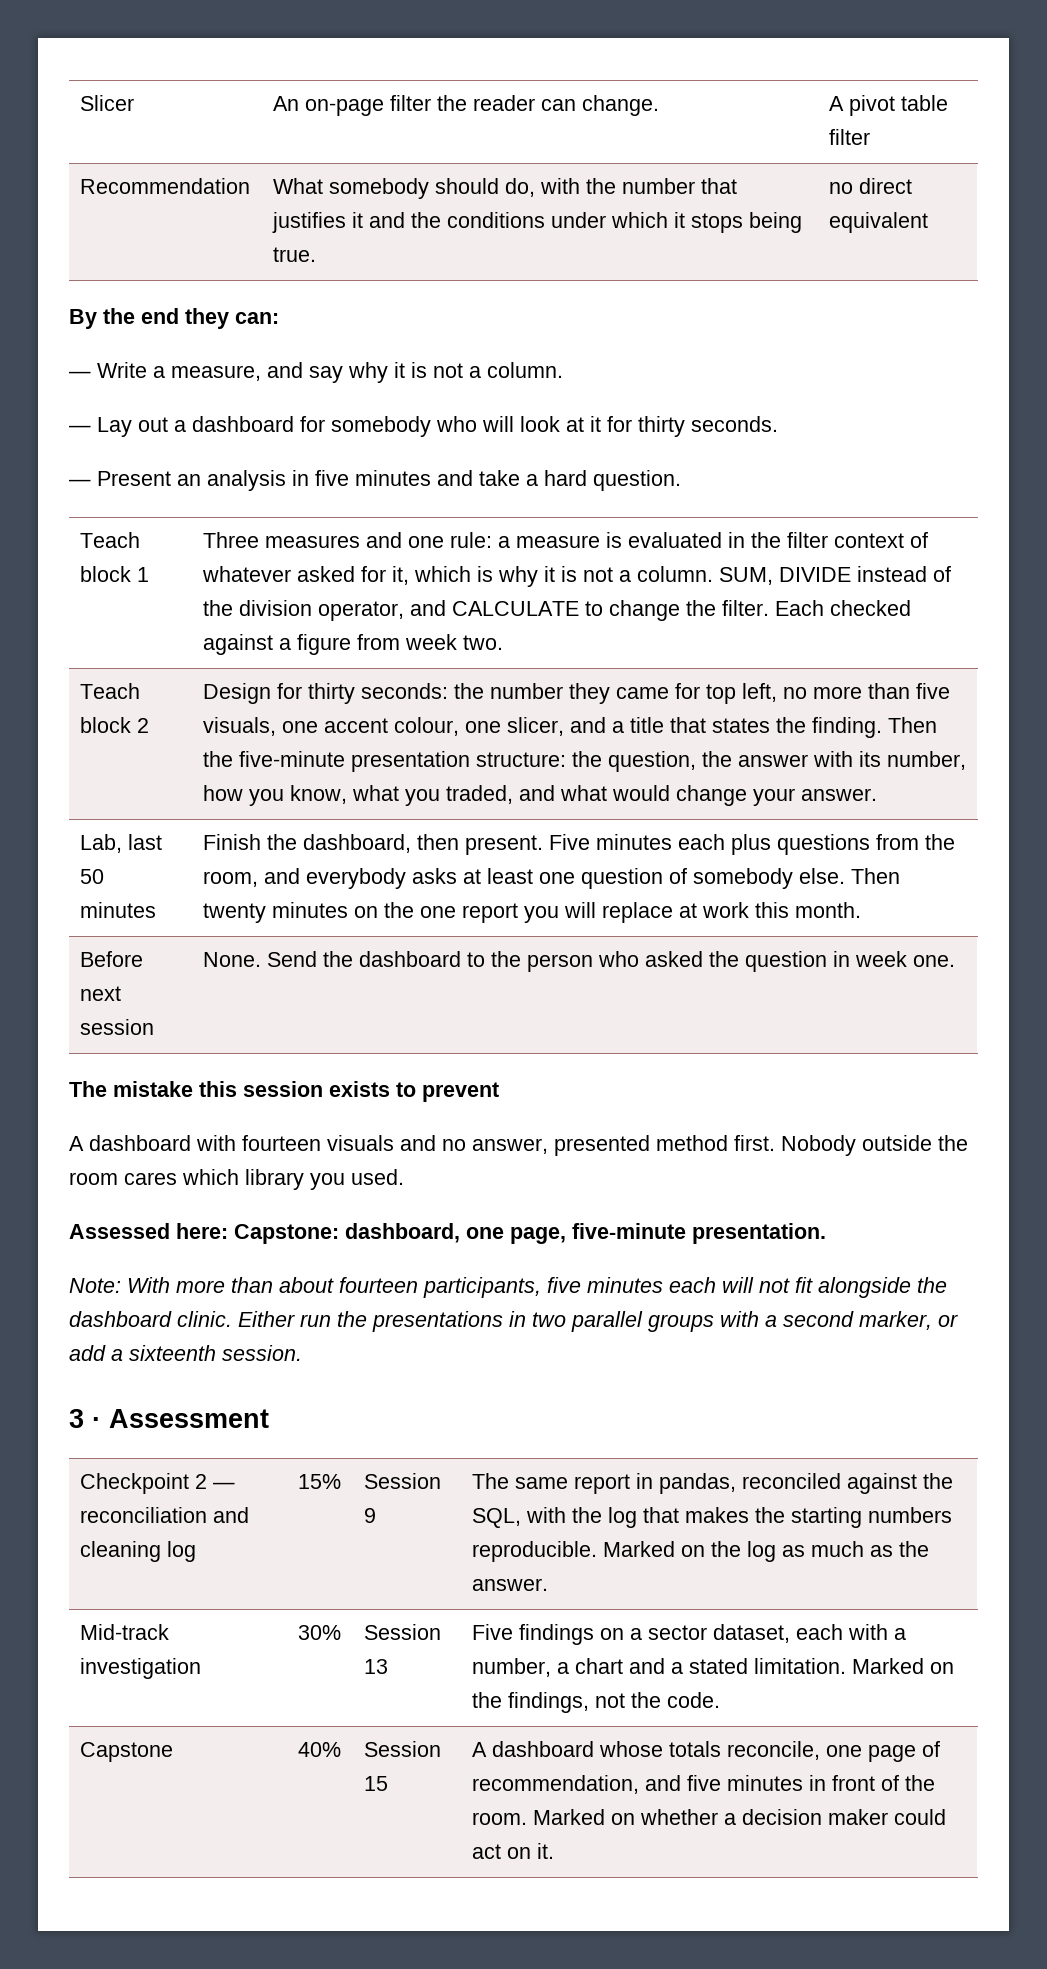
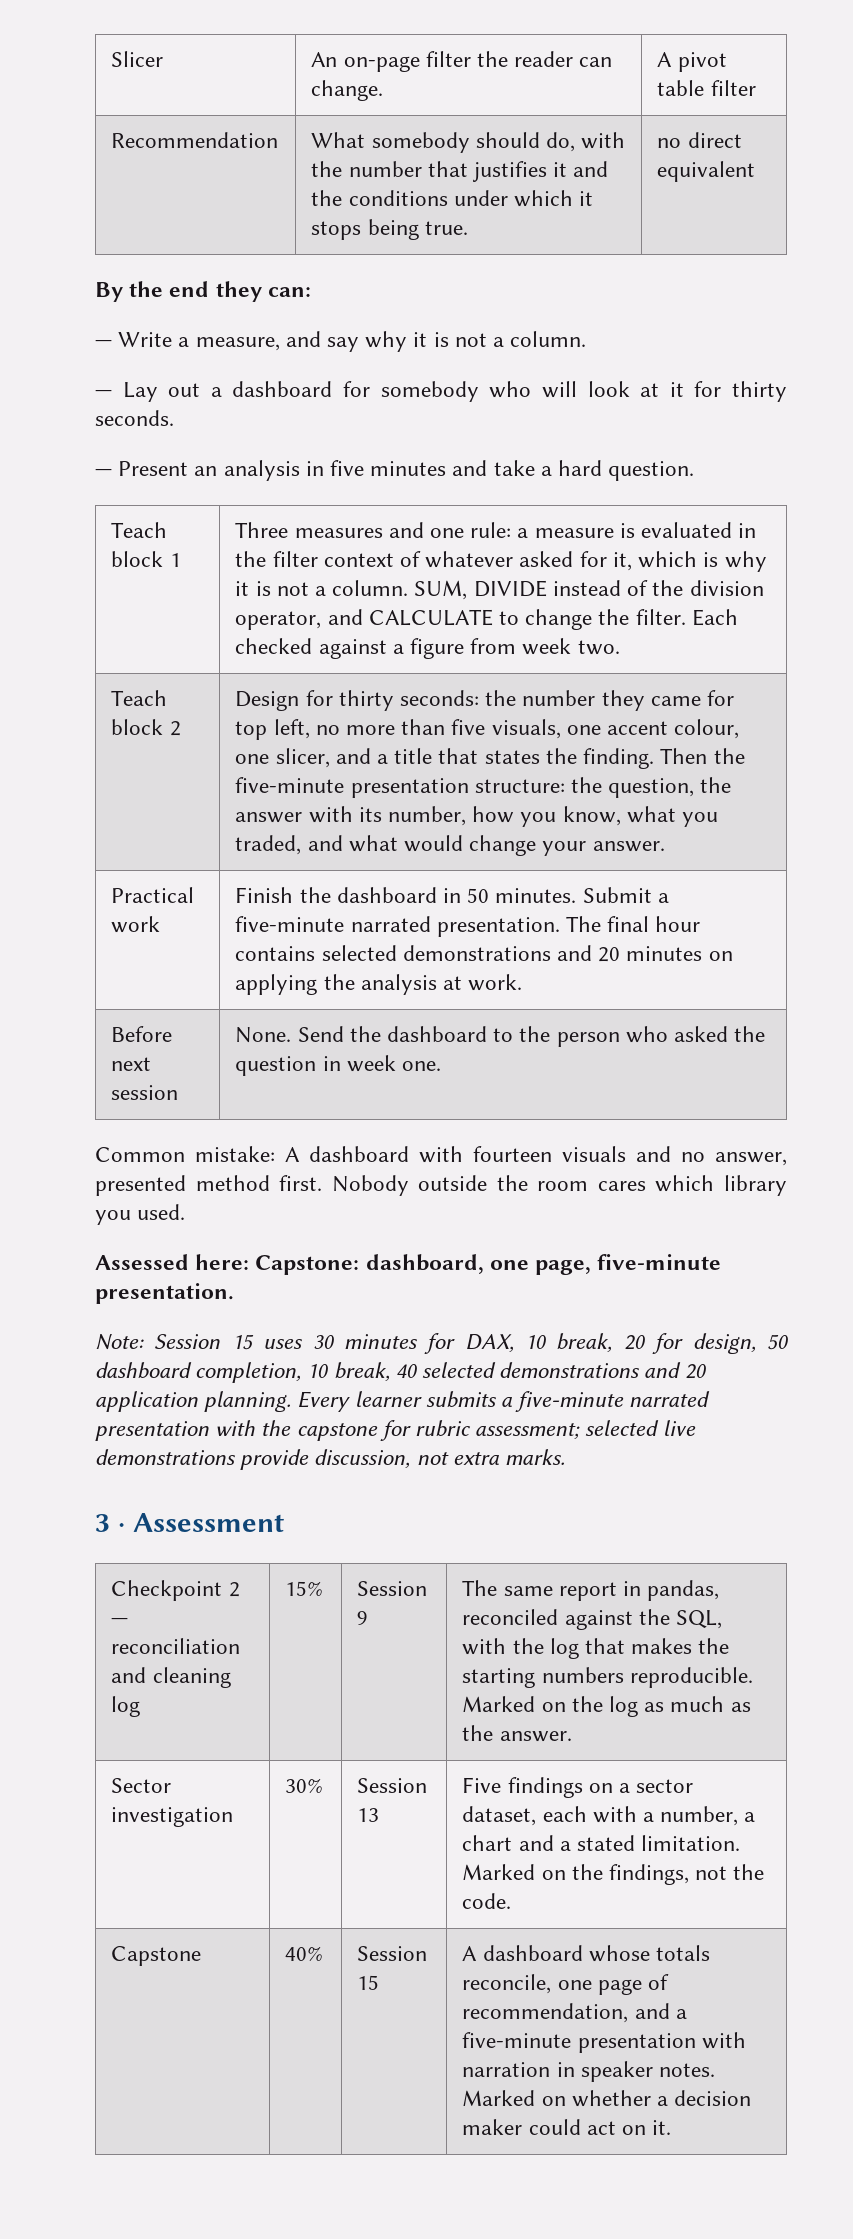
- Lab, last 50 minutes | Finish the dashboard, then present. Five minutes each plus questions from the room, and everybody asks at least one question of somebody else. Then twenty minutes on the one report you will replace at work this month.
+ Practical work | Finish the dashboard in 50 minutes. Submit a five-minute narrated presentation. The final hour contains selected demonstrations and 20 minutes on applying the analysis at work.
- The mistake this session exists to prevent
- A dashboard with fourteen visuals and no answer, presented method first.
+ Common mistake: A dashboard with fourteen visuals and no answer, presented method first.
- Note: With more than about fourteen participants, five minutes each will not fit alongside the dashboard clinic. Either run the presentations in two parallel groups with a second marker, or add a sixteenth session.
+ Note: Session 15 uses 30 minutes for DAX, 10 break, 20 for design, 50 dashboard completion, 10 break, 40 selected demonstrations and 20 application planning. Every learner submits a five-minute narrated presentation with the capstone for rubric assessment; selected live demonstrations provide discussion, not extra marks.
- Mid-track investigation | 30% | Session 13 | Five findings on a sector dataset, each with a number, a chart and a stated limitation. Marked on the findings, not the code.
+ Sector investigation | 30% | Session 13 | Five findings on a sector dataset, each with a number, a chart and a stated limitation. Marked on the findings, not the code.
- Capstone | 40% | Session 15 | A dashboard whose totals reconcile, one page of recommendation, and five minutes in front of the room. Marked on whether a decision maker could act on it.
+ Capstone | 40% | Session 15 | A dashboard whose totals reconcile, one page of recommendation, and a five-minute presentation with narration in speaker notes. Marked on whether a decision maker could act on it.

